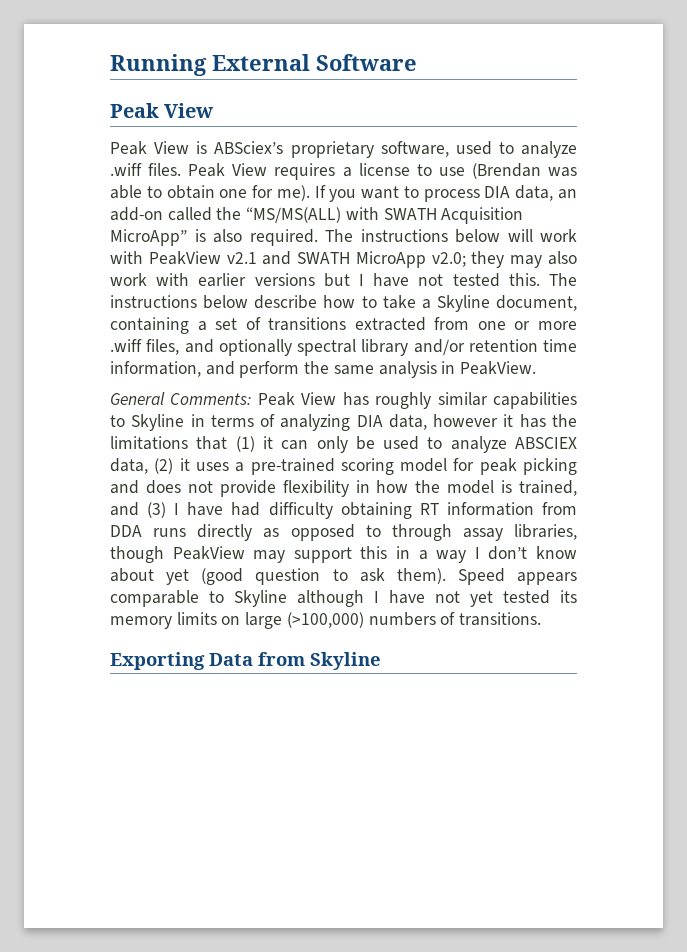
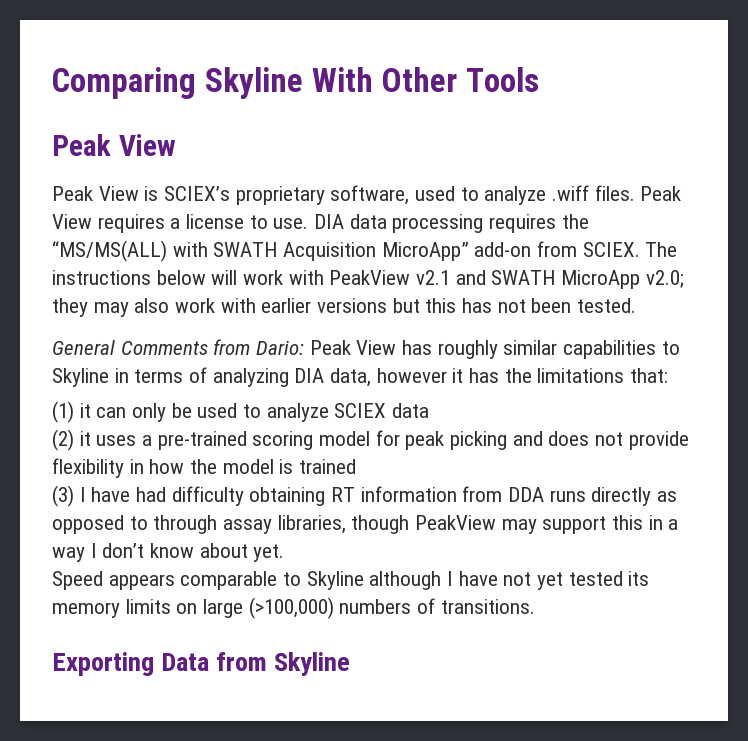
- Running External Software
+ Comparing Skyline With Other Tools
- Peak View is ABSciex’s proprietary software, used to analyze .wiff files.
+ Peak View is SCIEX’s proprietary software, used to analyze .wiff files.
- Peak View requires a license to use (Brendan was able to obtain one for me). If you want to process DIA data, an add-on called the “MS/MS(ALL) with SWATH Acquisition MicroApp” is also required.
+ Peak View requires a license to use. DIA data processing requires the “MS/MS(ALL) with SWATH Acquisition MicroApp” add-on from SCIEX.
- they may also work with earlier versions but I have not tested this. The instructions below describe how to take a Skyline document, containing a set of transitions extracted from one or more .wiff files, and optionally spectral library and/or retention time information, and perform the same analysis in PeakView.
- General Comments:
+ they may also work with earlier versions but this has not been tested.
+ General Comments from Dario:
- Peak View has roughly similar capabilities to Skyline in terms of analyzing DIA data, however it has the limitations that (1) it can only be used to analyze ABSCIEX data, (2) it uses a pre-trained scoring model for peak picking and does not provide flexibility in how the model is trained, and (3) I have had difficulty obtaining RT information from DDA runs directly as opposed to through assay libraries, though PeakView may support this in a way I don’t know about yet (good question to ask them). Speed appears comparable to Skyline although I have not yet tested its memory limits on large (>100,000) numbers of transitions.
+ Peak View has roughly similar capabilities to Skyline in terms of analyzing DIA data, however it has the limitations that:
+ (1) it can only be used to analyze SCIEX data
+ (2) it uses a pre-trained scoring model for peak picking and does not provide flexibility in how the model is trained
+ (3) I have had difficulty obtaining RT information from DDA runs directly as opposed to through assay libraries, though PeakView may support this in a way I don’t know about yet.
+ Speed appears comparable to Skyline although I have not yet tested its memory limits on large (>100,000) numbers of transitions.

